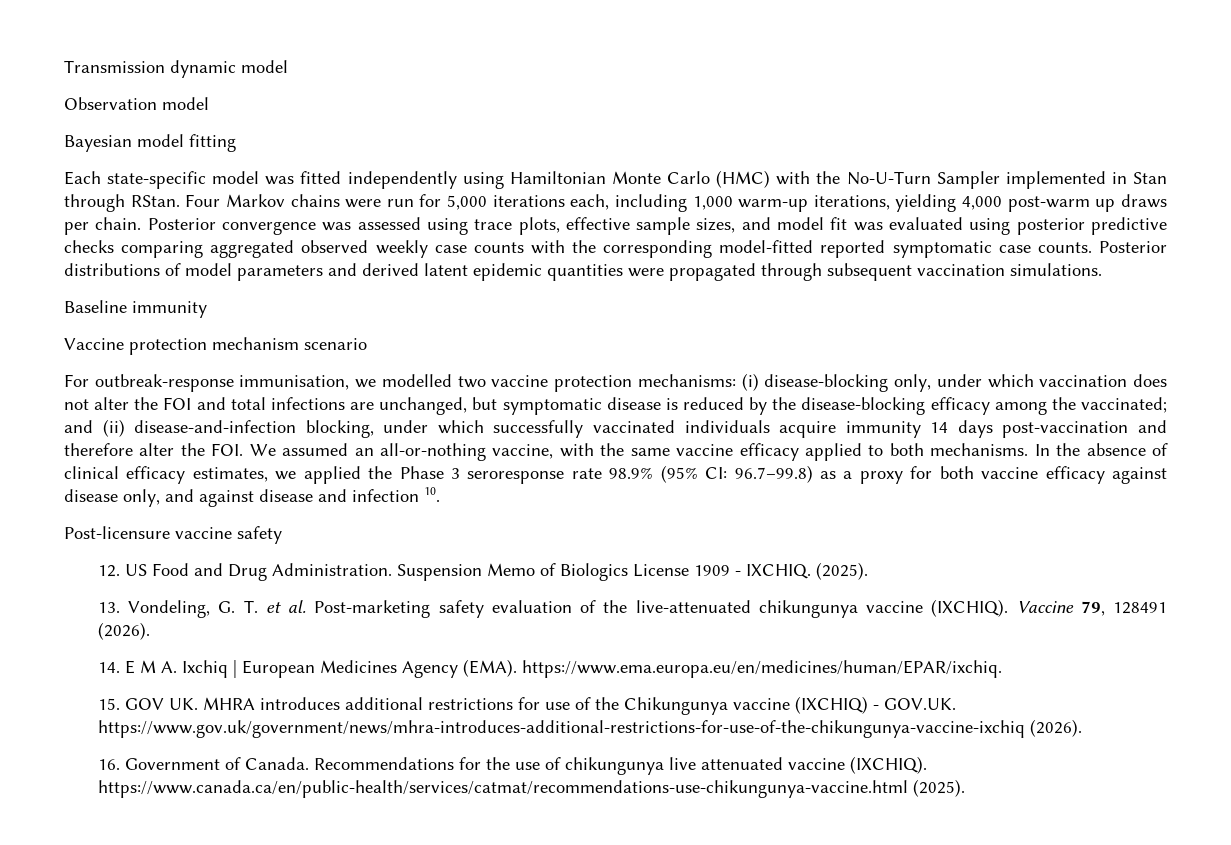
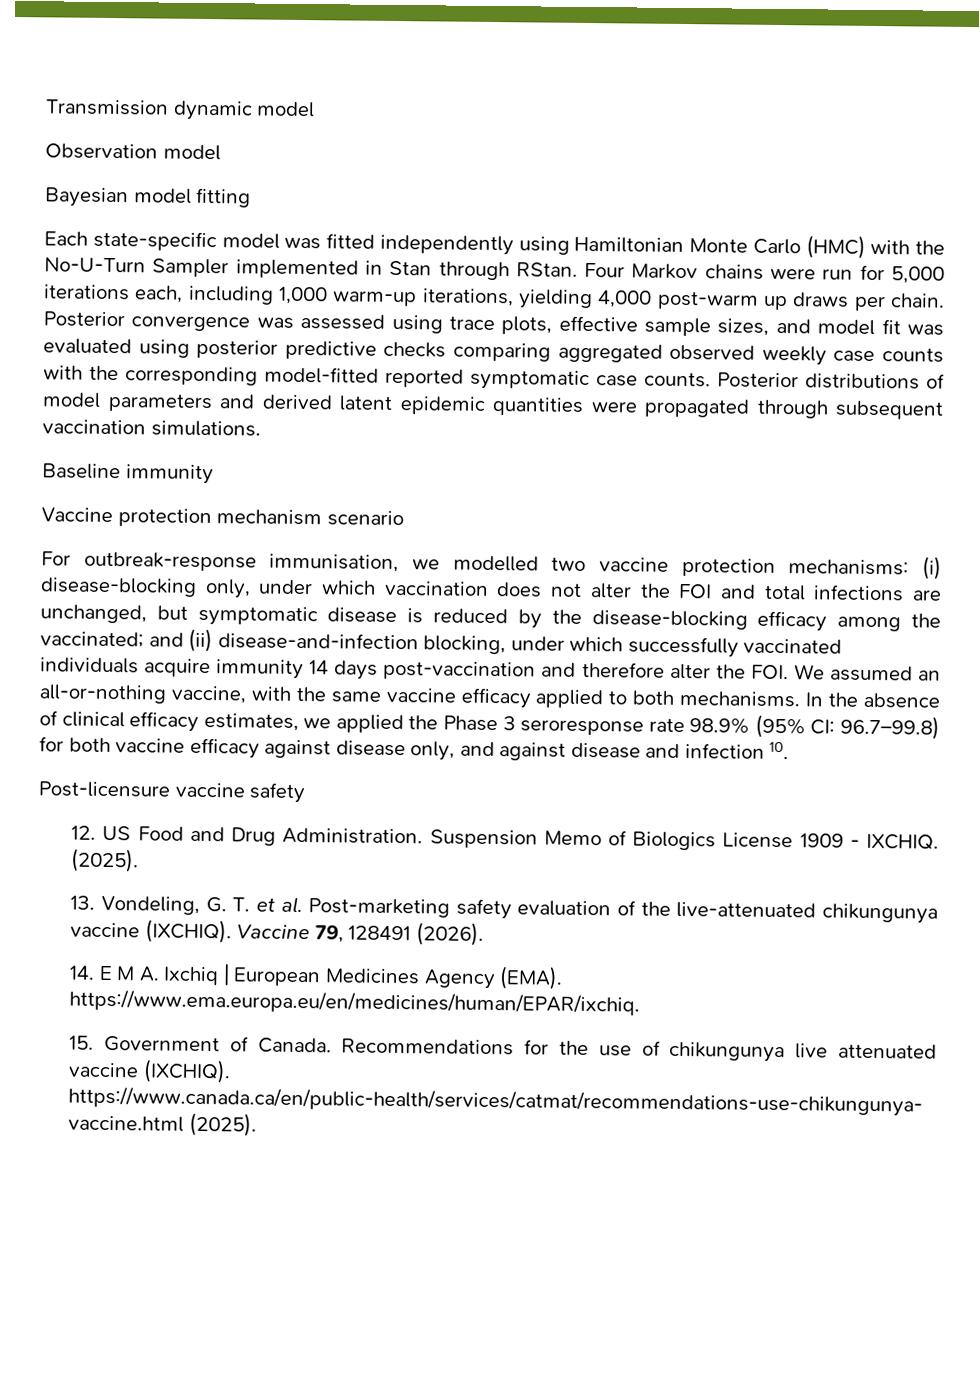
- In the absence of clinical efficacy estimates, we applied the Phase 3 seroresponse rate 98.9% (95% CI: 96.7–99.8) as a proxy for both vaccine efficacy against disease only, and against disease and infection 10.
+ In the absence of clinical efficacy estimates, we applied the Phase 3 seroresponse rate 98.9% (95% CI: 96.7–99.8) for both vaccine efficacy against disease only, and against disease and infection 10.
- 15. GOV UK. MHRA introduces additional restrictions for use of the Chikungunya vaccine (IXCHIQ) - GOV.UK. https://www.gov.uk/government/news/mhra-introduces-additional-restrictions-for-use-of-the-chikungunya-vaccine-ixchiq (2026).
- 16. Government of Canada.
+ 15. Government of Canada.

